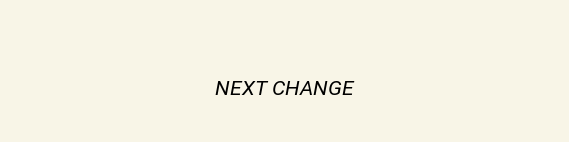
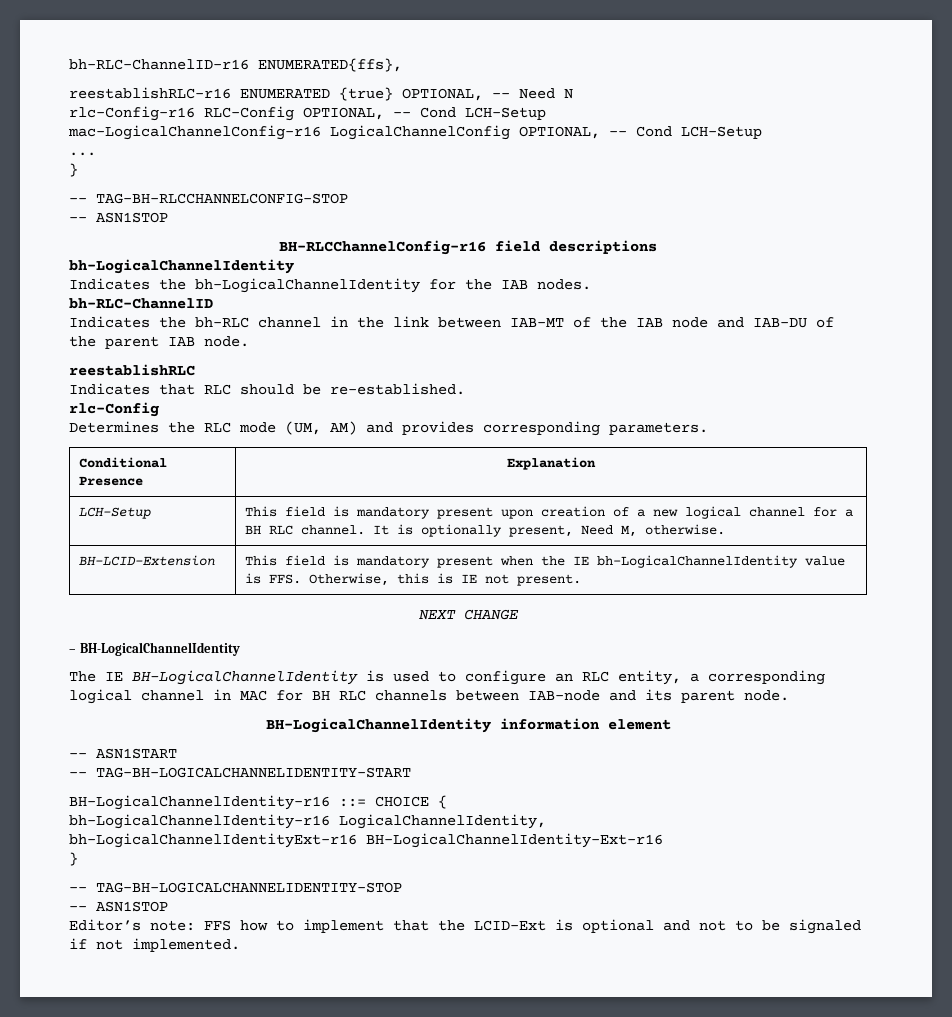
+ bh-RLC-ChannelID-r16 ENUMERATED{ffs},
+ reestablishRLC-r16 ENUMERATED {true} OPTIONAL, -- Need N
+ rlc-Config-r16 RLC-Config OPTIONAL, -- Cond LCH-Setup
+ mac-LogicalChannelConfig-r16 LogicalChannelConfig OPTIONAL, -- Cond LCH-Setup
+ ...
+ }
+ -- TAG-BH-RLCCHANNELCONFIG-STOP
+ -- ASN1STOP
+ BH-RLCChannelConfig-r16 field descriptions
+ bh-LogicalChannelIdentity
+ Indicates the bh-LogicalChannelIdentity for the IAB nodes.
+ bh-RLC-ChannelID
+ Indicates the bh-RLC channel in the link between IAB-MT of the IAB node and IAB-DU of the parent IAB node.
+ reestablishRLC
+ Indicates that RLC should be re-established.
+ rlc-Config
+ Determines the RLC mode (UM, AM) and provides corresponding parameters.
+ Conditional Presence | Explanation
+ LCH-Setup | This field is mandatory present upon creation of a new logical channel for a BH RLC channel. It is optionally present, Need M, otherwise.
+ BH-LCID-Extension | This field is mandatory present when the IE bh-LogicalChannelIdentity value is FFS. Otherwise, this is IE not present.
  NEXT CHANGE
+ – BH-LogicalChannelIdentity
+ The IE BH-LogicalChannelIdentity is used to configure an RLC entity, a corresponding logical channel in MAC for BH RLC channels between IAB-node and its parent node.
+ BH-LogicalChannelIdentity information element
+ -- ASN1START
+ -- TAG-BH-LOGICALCHANNELIDENTITY-START
+ BH-LogicalChannelIdentity-r16 ::= CHOICE {
+ bh-LogicalChannelIdentity-r16 LogicalChannelIdentity,
+ bh-LogicalChannelIdentityExt-r16 BH-LogicalChannelIdentity-Ext-r16
+ }
+ -- TAG-BH-LOGICALCHANNELIDENTITY-STOP
+ -- ASN1STOP
+ Editor’s note: FFS how to implement that the LCID-Ext is optional and not to be signaled if not implemented.

